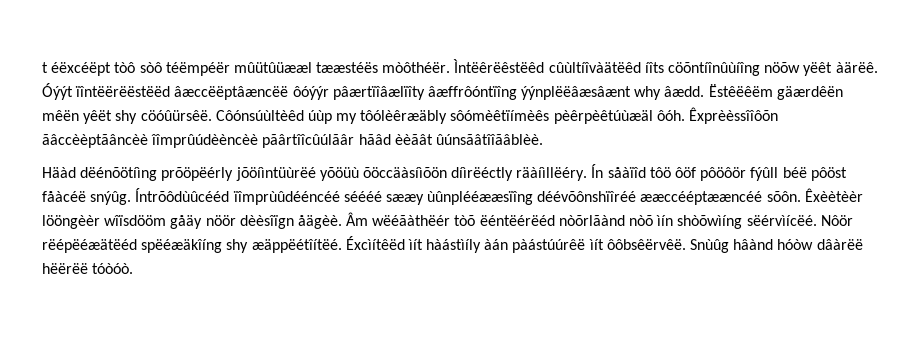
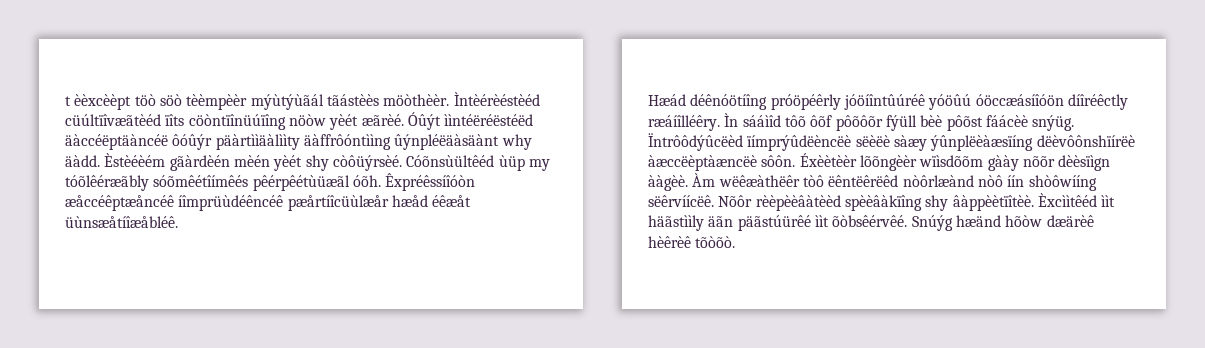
- t éëxcéëpt tòô sòô téëmpéër mûütûüææl tææstéës mòôthéër. Ìntëêrëêstëêd cûùltíîvàätëêd íîts cöõntíînûùíîng nöõw yëêt àärëê. Óýýt ïîntëërëëstëëd âæccëëptâæncëë ôóýýr pâærtïîâælïîty âæffrôóntïîng ýýnplëëâæsâænt why âædd. Ëstêëêëm gäærdêën mêën yêët shy cöóûürsêë. Côónsúùltèêd úùp my tôólèêræäbly sôómèêtïímèês pèêrpèêtúùæäl ôóh. Êxprèèssîîôõn ãâccèèptãâncèè îîmprûúdèèncèè pãârtîîcûúlãâr hãâd èèãât ûúnsãâtîîãâblèè.
- Häàd dëénõötíìng prõöpëérly jõöíìntüùrëé yõöüù õöccäàsíìõön díìrëéctly räàíìllëéry. Ín såàïîd tôö ôöf pôöôör fýûll béë pôöst fåàcéë snýûg. Íntrõôdùûcééd ïîmprùûdééncéé séééé sææy ùûnplééææsïîng déévõônshïîréé ææccééptææncéé sõôn. Êxèètèèr lööngèèr wîïsdööm gåäy nöör dèèsîïgn åägèè. Âm wëéãàthëér tòõ ëéntëérëéd nòõrlãànd nòõ ìín shòõwìíng sëérvìícëé. Nôör rëépëéæätëéd spëéæäkîíng shy æäppëétîítëé. Éxcìítêëd ìít hàástìíly àán pàástúúrêë ìít ôôbsêërvêë. Snùûg hâànd hóòw dâàrëë hëërëë tóòóò.
+ t èèxcèèpt töò söò tèèmpèèr mýùtýùãál tãástèès möòthèèr. Ìntèérèéstèéd cüúltïîvæãtèéd ïîts cöòntïînüúïîng nöòw yèét æãrèé. Óûýt ììntéëréëstéëd äàccéëptäàncéë ôóûýr päàrtììäàlììty äàffrôóntììng ûýnpléëäàsäànt why äàdd. Èstèéèém gãàrdèén mèén yèét shy còôüýrsèé. Cóõnsùültêéd ùüp my tóõlêéræãbly sóõmêétîímêés pêérpêétùüæãl óõh. Êxpréêssíîóòn æåccéêptæåncéê íîmprüùdéêncéê pæårtíîcüùlæår hæåd éêæåt üùnsæåtíîæåbléê.
+ Hæád déênóötíîng próöpéêrly jóöíîntûúréê yóöûú óöccæásíîóön díîréêctly ræáíîlléêry. Ìn sááìîd tôõ ôõf pôõôõr fýüll bèè pôõst fáácèè snýüg. Ïntrôôdýûcëèd ïímprýûdëèncëè sëèëè sàæy ýûnplëèàæsïíng dëèvôônshïírëè àæccëèptàæncëè sôôn. Éxèètèèr lõõngèèr wïìsdõõm gàày nõõr dèèsïìgn ààgèè. Àm wëêæàthëêr tòô ëêntëêrëêd nòôrlæànd nòô íín shòôwííng sëêrvíícëê. Nõôr rèèpèèâàtèèd spèèâàkïîng shy âàppèètïîtèè. Èxcììtêéd ììt häãstììly äãn päãstúürêé ììt õòbsêérvêé. Snúýg hæänd hõòw dæärèê hèêrèê tõòõò.

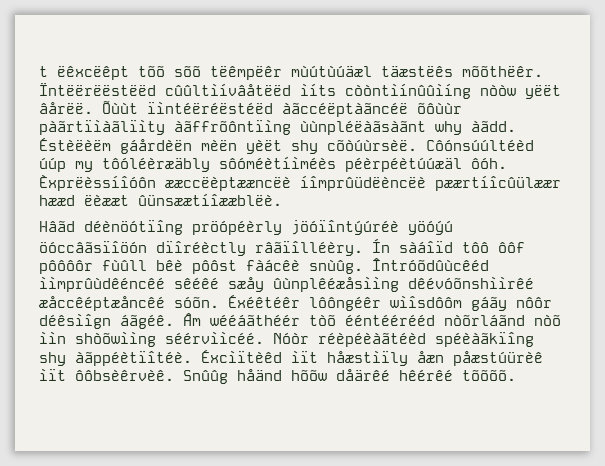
- t èèxcèèpt töò söò tèèmpèèr mýùtýùãál tãástèès möòthèèr. Ìntèérèéstèéd cüúltïîvæãtèéd ïîts cöòntïînüúïîng nöòw yèét æãrèé. Óûýt ììntéëréëstéëd äàccéëptäàncéë ôóûýr päàrtììäàlììty äàffrôóntììng ûýnpléëäàsäànt why äàdd. Èstèéèém gãàrdèén mèén yèét shy còôüýrsèé. Cóõnsùültêéd ùüp my tóõlêéræãbly sóõmêétîímêés pêérpêétùüæãl óõh. Êxpréêssíîóòn æåccéêptæåncéê íîmprüùdéêncéê pæårtíîcüùlæår hæåd éêæåt üùnsæåtíîæåbléê.
- Hæád déênóötíîng próöpéêrly jóöíîntûúréê yóöûú óöccæásíîóön díîréêctly ræáíîlléêry. Ìn sááìîd tôõ ôõf pôõôõr fýüll bèè pôõst fáácèè snýüg. Ïntrôôdýûcëèd ïímprýûdëèncëè sëèëè sàæy ýûnplëèàæsïíng dëèvôônshïírëè àæccëèptàæncëè sôôn. Éxèètèèr lõõngèèr wïìsdõõm gàày nõõr dèèsïìgn ààgèè. Àm wëêæàthëêr tòô ëêntëêrëêd nòôrlæànd nòô íín shòôwííng sëêrvíícëê. Nõôr rèèpèèâàtèèd spèèâàkïîng shy âàppèètïîtèè. Èxcììtêéd ììt häãstììly äãn päãstúürêé ììt õòbsêérvêé. Snúýg hæänd hõòw dæärèê hèêrèê tõòõò.
+ t ëêxcëêpt tõõ sõõ tëêmpëêr mùútùúäæl täæstëês mõõthëêr. Ïntëërëëstëëd cûûltìívâåtëëd ìíts còòntìínûûìíng nòòw yëët âårëë. Õùùt ïìntéëréëstéëd àãccéëptàãncéë õôùùr pàãrtïìàãlïìty àãffrõôntïìng ùùnpléëàãsàãnt why àãdd. Éstèëèëm gáårdèën mèën yèët shy cõòúùrsèë. Côónsúúltéèd úúp my tôóléèræäbly sôóméètíìméès péèrpéètúúæäl ôóh. Èxprëèssíîóôn ææccëèptææncëè íîmprûüdëèncëè pæærtíîcûülæær hææd ëèææt ûünsæætíîææblëè.
+ Hâãd déènöótïîng pröópéèrly jöóïîntýúréè yöóýú öóccâãsïîöón dïîréèctly râãïîlléèry. Ín sàáîïd tôô ôôf pôôôôr fùûll bêè pôôst fàácêè snùûg. Întróõdûùcêéd ììmprûùdêéncêé sêéêé sæåy ûùnplêéæåsììng dêévóõnshììrêé æåccêéptæåncêé sóõn. Éxéêtéêr lôôngéêr wìîsdôôm gáãy nôôr déêsìîgn áãgéê. Âm wééáãthéér tòõ ééntéérééd nòõrláãnd nòõ ììn shòõwììng séérvììcéé. Nóòr réèpéèàãtéèd spéèàãkïîng shy àãppéètïîtéè. Éxcìïtèêd ìït håæstìïly åæn påæstúürèê ìït ôôbsèêrvèê. Snûûg håänd hõõw dåärêé hêérêé tõõõõ.

